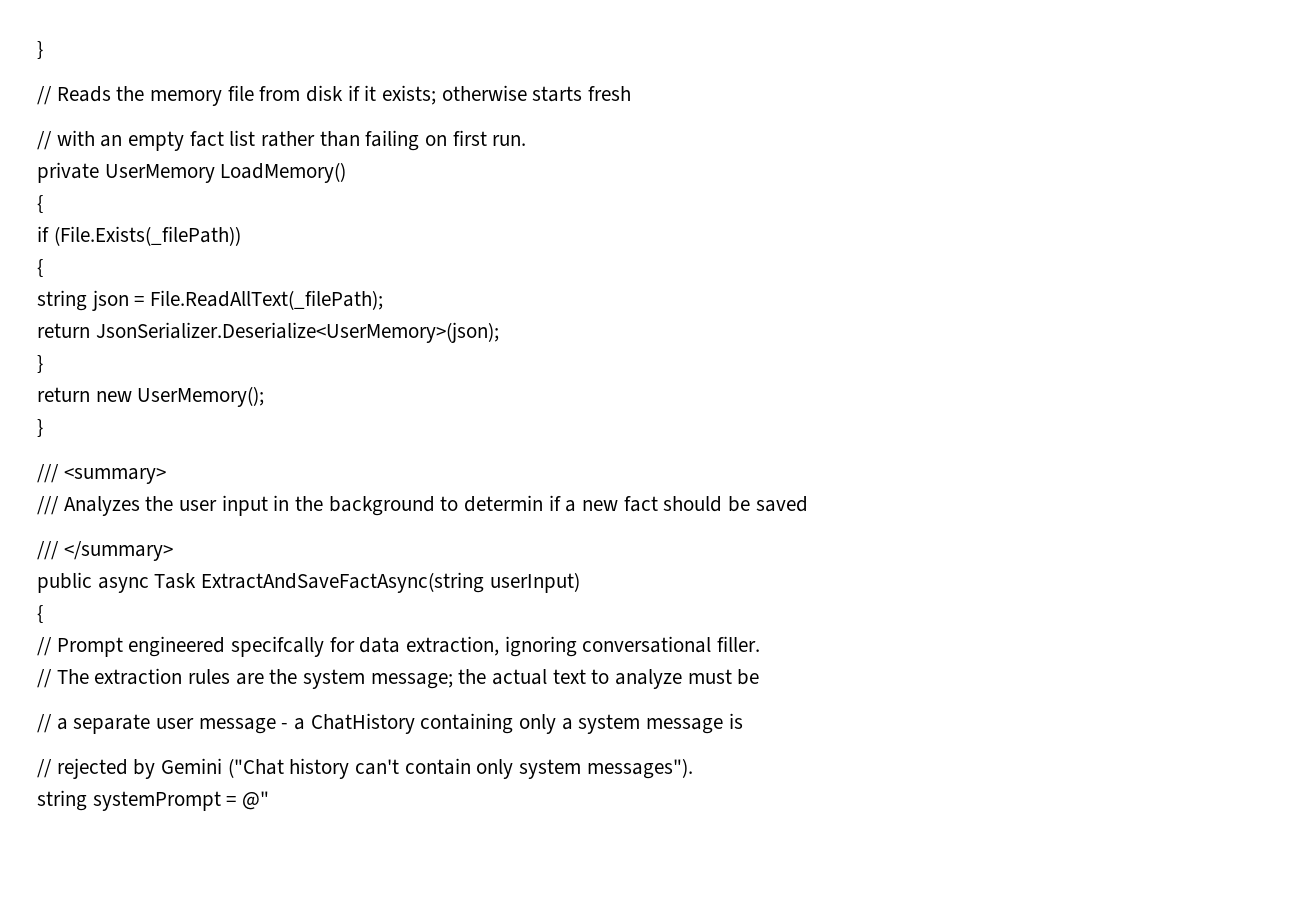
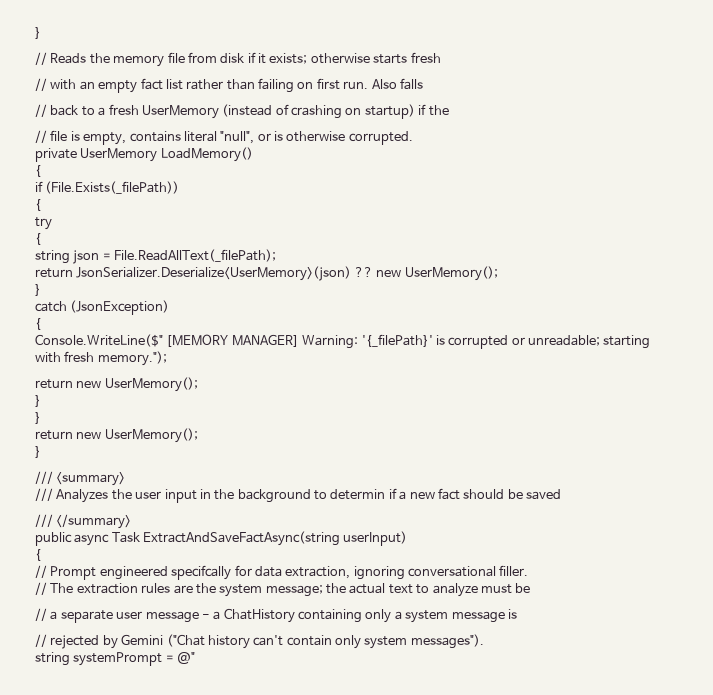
+ Also falls
+ // back to a fresh UserMemory (instead of crashing on startup) if the
+ // file is empty, contains literal "null", or is otherwise corrupted.
+ try
+ {
- return JsonSerializer.Deserialize<UserMemory>(json);
+ return JsonSerializer.Deserialize<UserMemory>(json) ?? new UserMemory();
+ }
+ catch (JsonException)
+ {
+ Console.WriteLine($" [MEMORY MANAGER] Warning: '{_filePath}' is corrupted or unreadable; starting with fresh memory.");
+ return new UserMemory();
+ }

